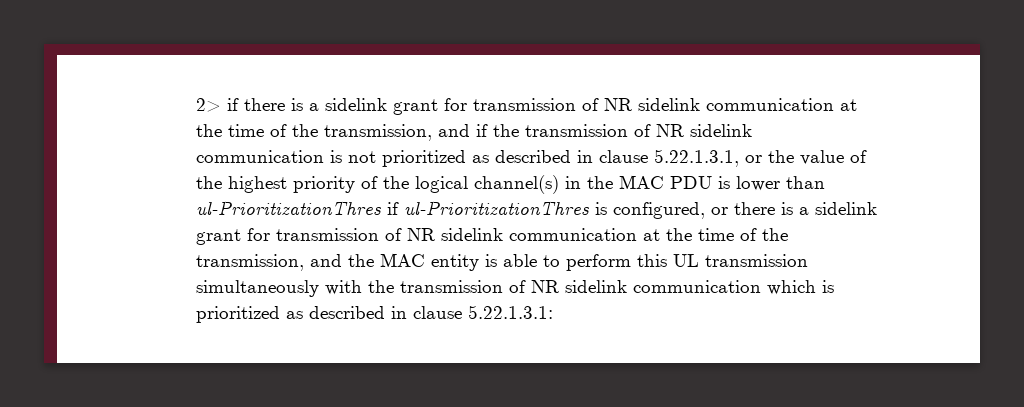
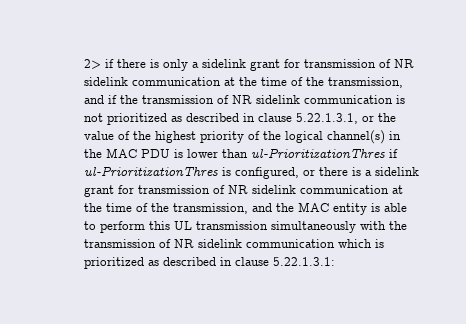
- 2> if there is a sidelink grant for transmission of NR sidelink communication at the time of the transmission, and if the transmission of NR sidelink communication is not prioritized as described in clause 5.22.1.3.1, or the value of the highest priority of the logical channel(s) in the MAC PDU is lower than ul-PrioritizationThres if ul-PrioritizationThres is configured, or there is a sidelink grant for transmission of NR sidelink communication at the time of the transmission, and the MAC entity is able to perform this UL transmission simultaneously with the transmission of NR sidelink communication which is prioritized as described in clause 5.22.1.3.1:
+ 2> if there is only a sidelink grant for transmission of NR sidelink communication at the time of the transmission, and if the transmission of NR sidelink communication is not prioritized as described in clause 5.22.1.3.1, or the value of the highest priority of the logical channel(s) in the MAC PDU is lower than ul-PrioritizationThres if ul-PrioritizationThres is configured, or there is a sidelink grant for transmission of NR sidelink communication at the time of the transmission, and the MAC entity is able to perform this UL transmission simultaneously with the transmission of NR sidelink communication which is prioritized as described in clause 5.22.1.3.1:

